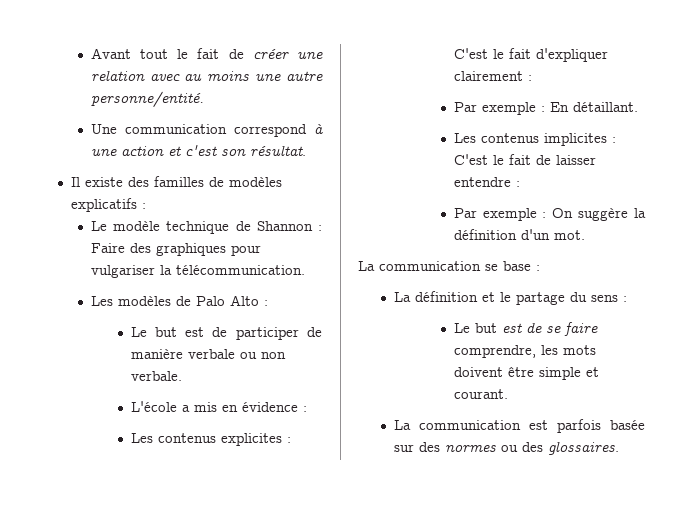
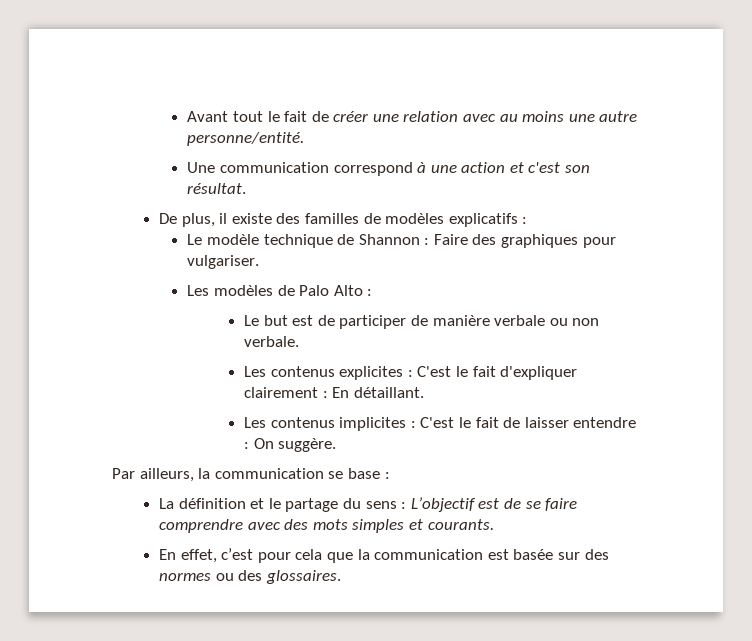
- Il existe des familles de modèles explicatifs :
+ De plus, il existe des familles de modèles explicatifs :
- Le modèle technique de Shannon : Faire des graphiques pour vulgariser la télécommunication.
+ Le modèle technique de Shannon : Faire des graphiques pour vulgariser.
- L'école a mis en évidence :
- Les contenus explicites : C'est le fait d'expliquer clairement :
- Par exemple : En détaillant.
+ Les contenus explicites : C'est le fait d'expliquer clairement : En détaillant.
- Les contenus implicites : C'est le fait de laisser entendre :
- Par exemple : On suggère la définition d'un mot.
- La communication se base :
+ Les contenus implicites : C'est le fait de laisser entendre : On suggère.
+ Par ailleurs, la communication se base :
- La définition et le partage du sens :
- Le but est de se faire comprendre, les mots doivent être simple et courant.
- La communication est parfois basée sur des normes ou des glossaires.
+ La définition et le partage du sens : L’objectif est de se faire comprendre avec des mots simples et courants.
+ En effet, c’est pour cela que la communication est basée sur des normes ou des glossaires.

